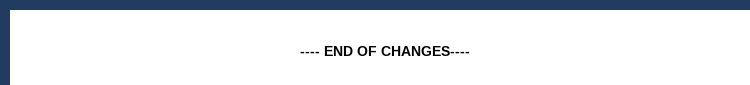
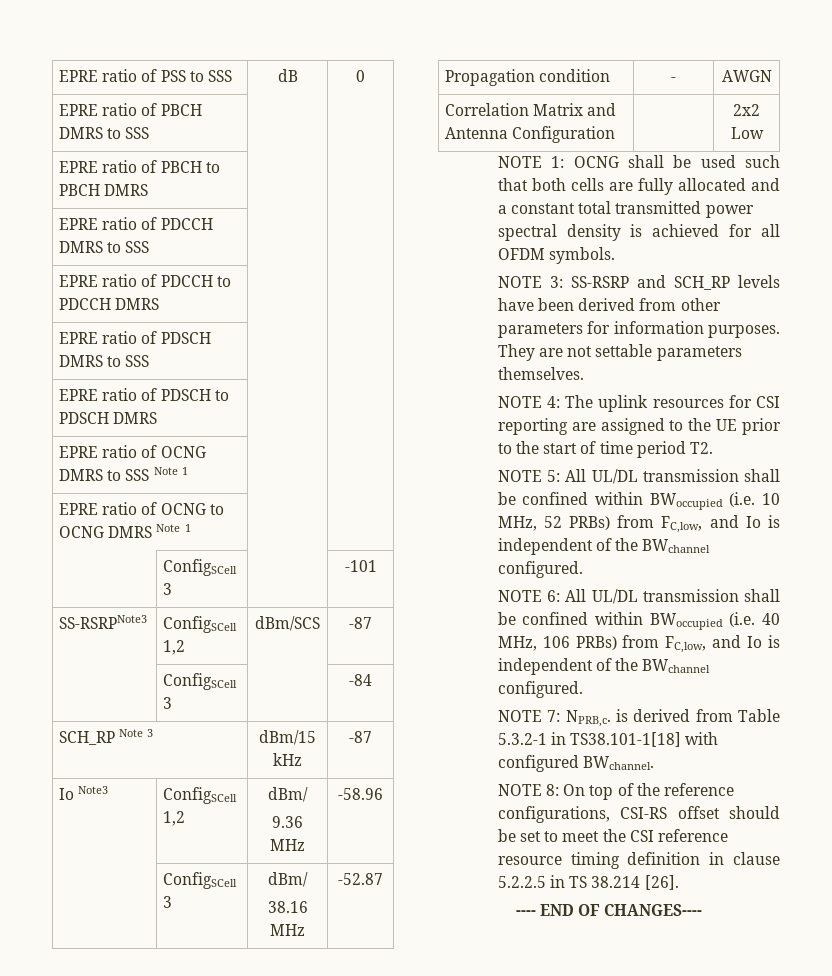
+ EPRE ratio of PSS to SSS | dB | 0
+ EPRE ratio of PBCH DMRS to SSS | |
+ EPRE ratio of PBCH to PBCH DMRS | |
+ EPRE ratio of PDCCH DMRS to SSS | |
+ EPRE ratio of PDCCH to PDCCH DMRS | |
+ EPRE ratio of PDSCH DMRS to SSS | |
+ EPRE ratio of PDSCH to PDSCH DMRS | |
+ EPRE ratio of OCNG DMRS to SSS Note 1 | |
+ EPRE ratio of OCNG to OCNG DMRS Note 1 | |
+ | ConfigSCell 3 | | -101
+ SS-RSRPNote3 | ConfigSCell 1,2 | dBm/SCS | -87
+ | ConfigSCell 3 | | -84
+ SCH_RP Note 3 | dBm/15 kHz | -87
+ Io Note3 | ConfigSCell 1,2 | dBm/
+ 9.36 MHz | -58.96
+ | ConfigSCell 3 | dBm/
+ 38.16 MHz | -52.87
+ Propagation condition | - | AWGN
+ Correlation Matrix and Antenna Configuration | | 2x2 Low
+ NOTE 1: OCNG shall be used such that both cells are fully allocated and a constant total transmitted power spectral density is achieved for all OFDM symbols.
+ NOTE 3: SS-RSRP and SCH_RP levels have been derived from other parameters for information purposes. They are not settable parameters themselves.
+ NOTE 4: The uplink resources for CSI reporting are assigned to the UE prior to the start of time period T2.
+ NOTE 5: All UL/DL transmission shall be confined within BWoccupied (i.e. 10 MHz, 52 PRBs) from FC,low, and Io is independent of the BWchannel configured.
+ NOTE 6: All UL/DL transmission shall be confined within BWoccupied (i.e. 40 MHz, 106 PRBs) from FC,low, and Io is independent of the BWchannel configured.
+ NOTE 7: NPRB,c. is derived from Table 5.3.2-1 in TS38.101-1[18] with configured BWchannel.
+ NOTE 8: On top of the reference configurations, CSI-RS offset should be set to meet the CSI reference resource timing definition in clause 5.2.2.5 in TS 38.214 [26].

